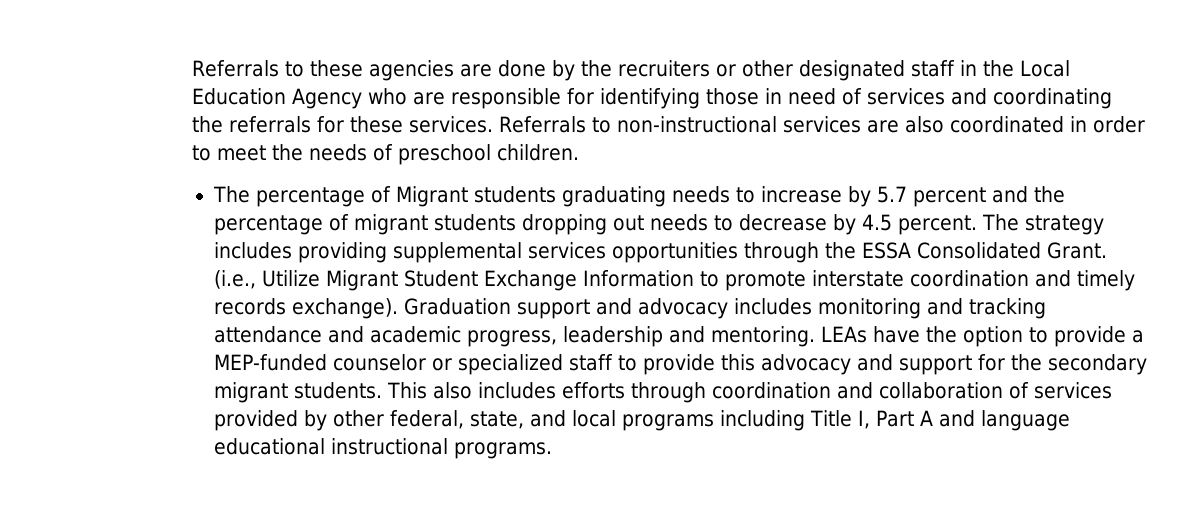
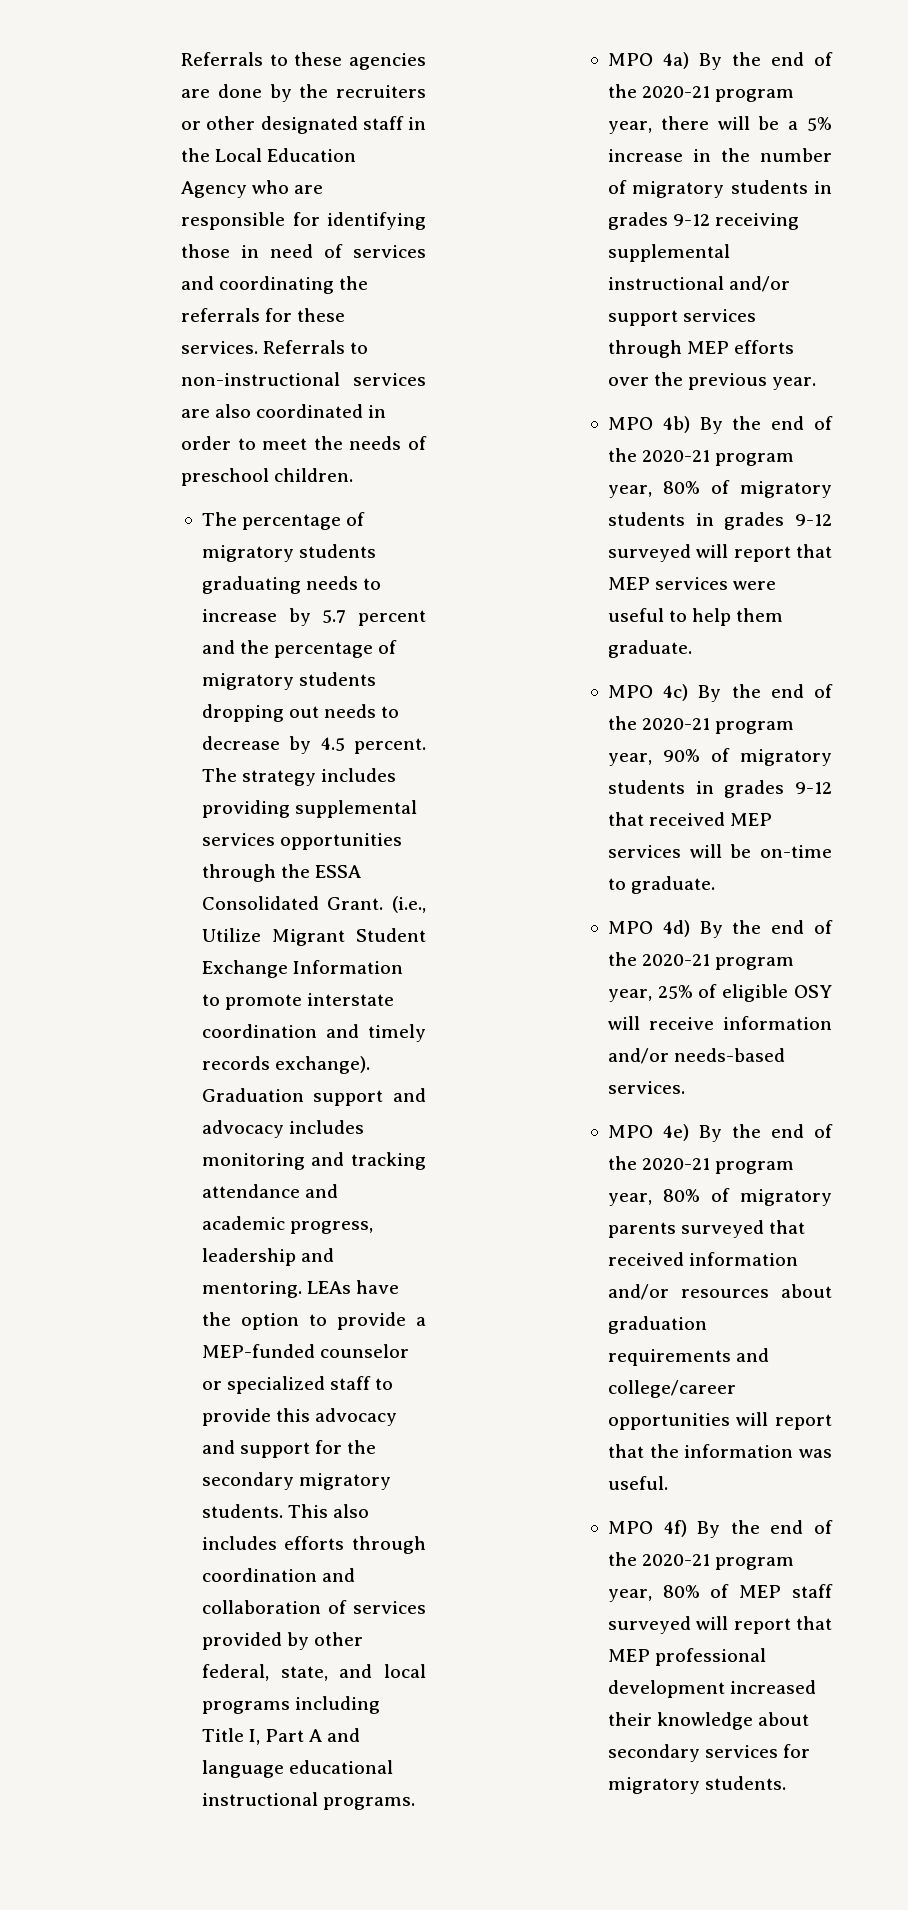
- The percentage of Migrant students graduating needs to increase by 5.7 percent and the percentage of migrant students dropping out needs to decrease by 4.5 percent.
+ The percentage of migratory students graduating needs to increase by 5.7 percent and the percentage of migratory students dropping out needs to decrease by 4.5 percent.
- LEAs have the option to provide a MEP-funded counselor or specialized staff to provide this advocacy and support for the secondary migrant students.
+ LEAs have the option to provide a MEP-funded counselor or specialized staff to provide this advocacy and support for the secondary migratory students.
+ MPO 4a) By the end of the 2020-21 program year, there will be a 5% increase in the number of migratory students in grades 9-12 receiving supplemental instructional and/or support services through MEP efforts over the previous year.
+ MPO 4b) By the end of the 2020-21 program year, 80% of migratory students in grades 9-12 surveyed will report that MEP services were useful to help them graduate.
+ MPO 4c) By the end of the 2020-21 program year, 90% of migratory students in grades 9-12 that received MEP services will be on-time to graduate.
+ MPO 4d) By the end of the 2020-21 program year, 25% of eligible OSY will receive information and/or needs-based services.
+ MPO 4e) By the end of the 2020-21 program year, 80% of migratory parents surveyed that received information and/or resources about graduation requirements and college/career opportunities will report that the information was useful.
+ MPO 4f) By the end of the 2020-21 program year, 80% of MEP staff surveyed will report that MEP professional development increased their knowledge about secondary services for migratory students.

